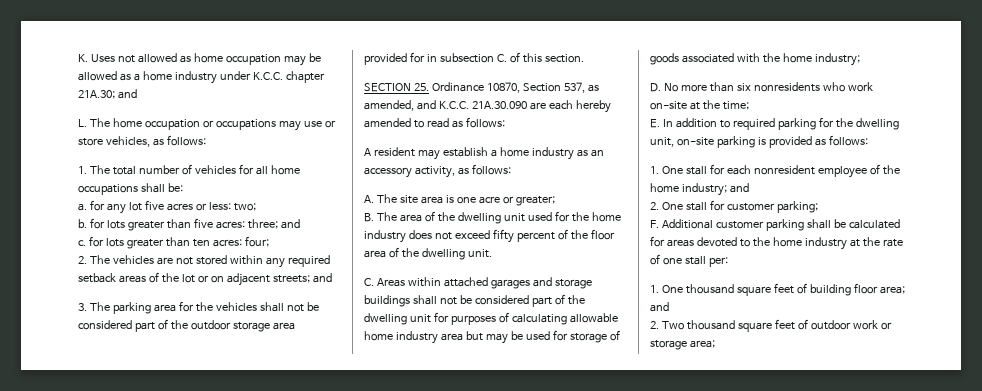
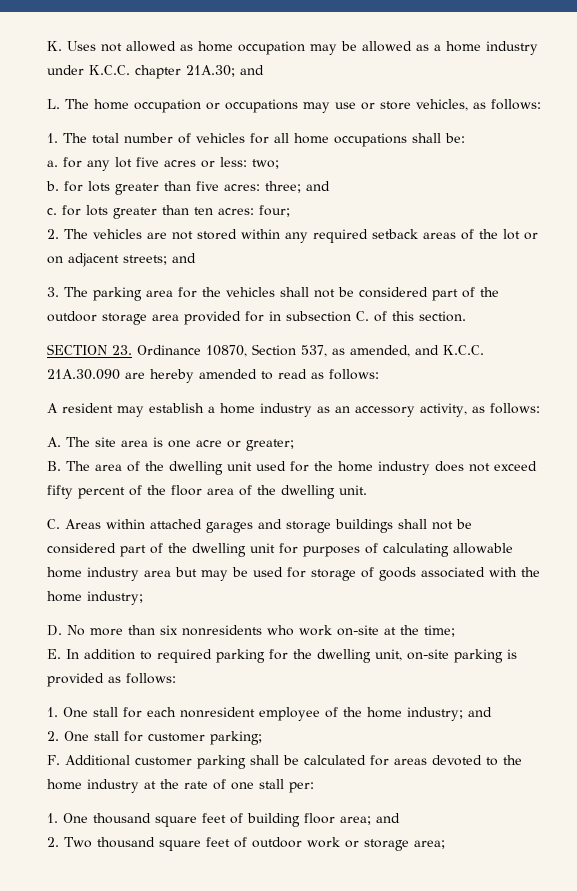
- SECTION 25. Ordinance 10870, Section 537, as amended, and K.C.C. 21A.30.090 are each hereby amended to read as follows:
+ SECTION 23. Ordinance 10870, Section 537, as amended, and K.C.C. 21A.30.090 are hereby amended to read as follows:

